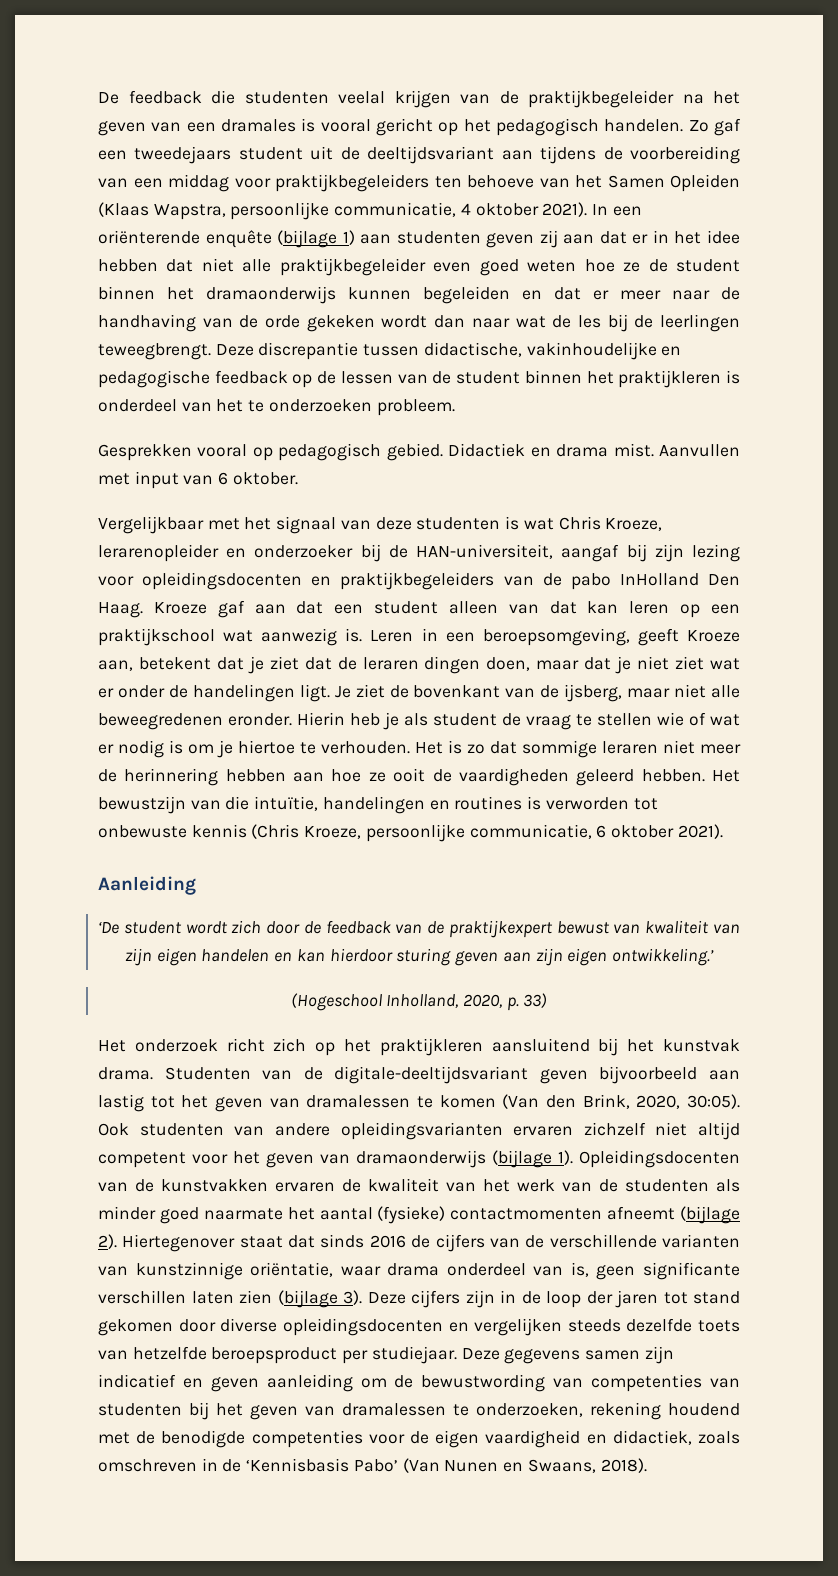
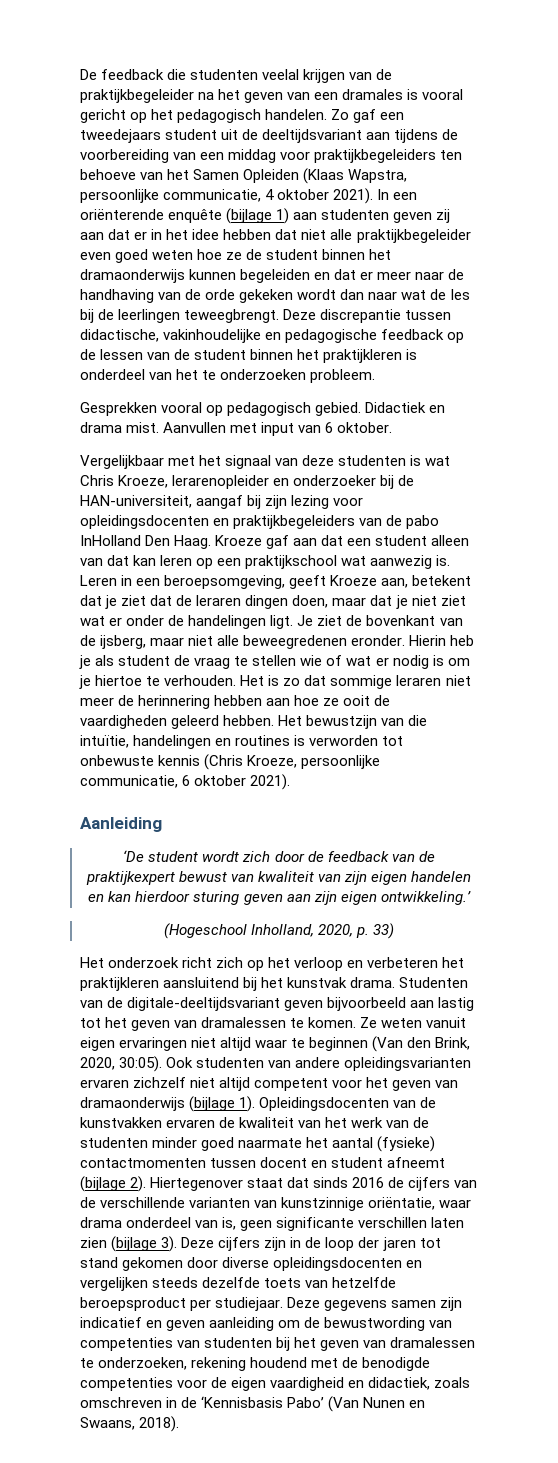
- Het onderzoek richt zich op het praktijkleren aansluitend bij het kunstvak drama.
+ Het onderzoek richt zich op het verloop en verbeteren het praktijkleren aansluitend bij het kunstvak drama.
- Studenten van de digitale-deeltijdsvariant geven bijvoorbeeld aan lastig tot het geven van dramalessen te komen (Van den Brink, 2020, 30:05).
+ Studenten van de digitale-deeltijdsvariant geven bijvoorbeeld aan lastig tot het geven van dramalessen te komen. Ze weten vanuit eigen ervaringen niet altijd waar te beginnen (Van den Brink, 2020, 30:05).
- Opleidingsdocenten van de kunstvakken ervaren de kwaliteit van het werk van de studenten als minder goed naarmate het aantal (fysieke) contactmomenten afneemt (bijlage 2).
+ Opleidingsdocenten van de kunstvakken ervaren de kwaliteit van het werk van de studenten minder goed naarmate het aantal (fysieke) contactmomenten tussen docent en student afneemt (bijlage 2).

